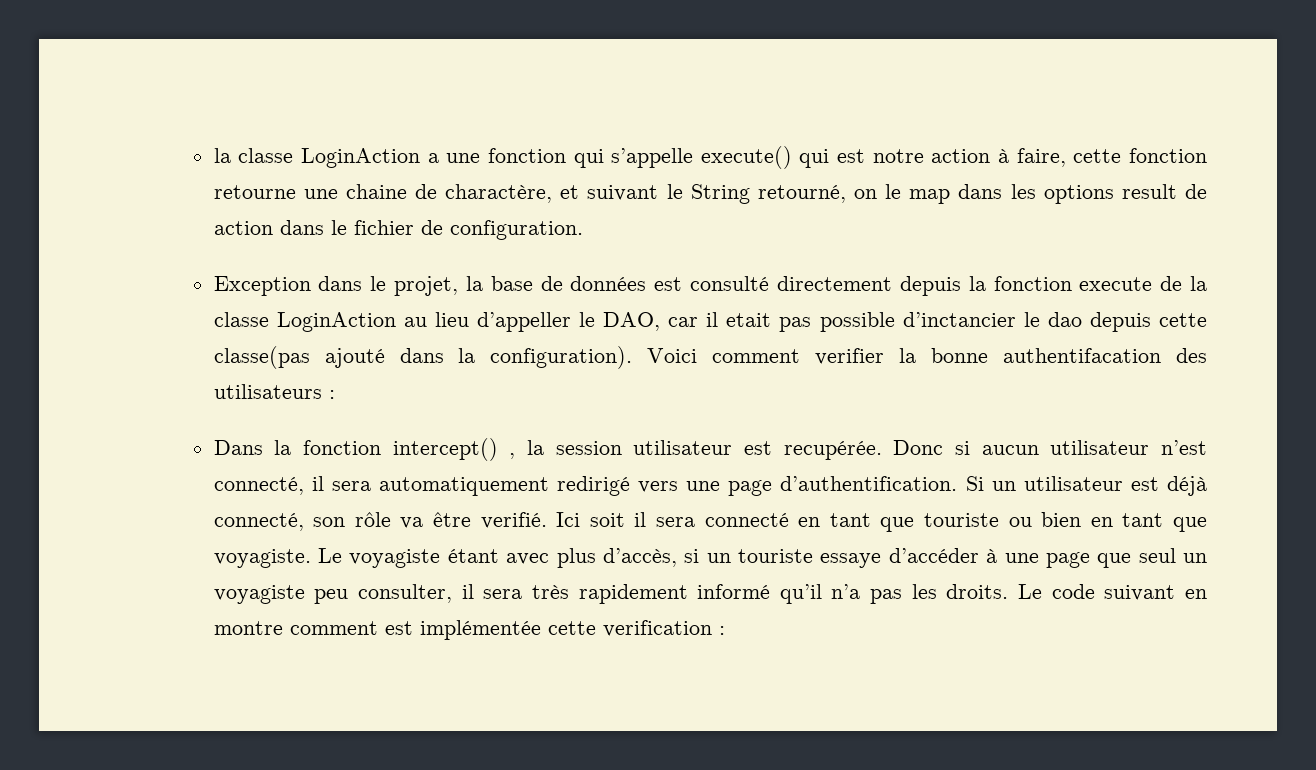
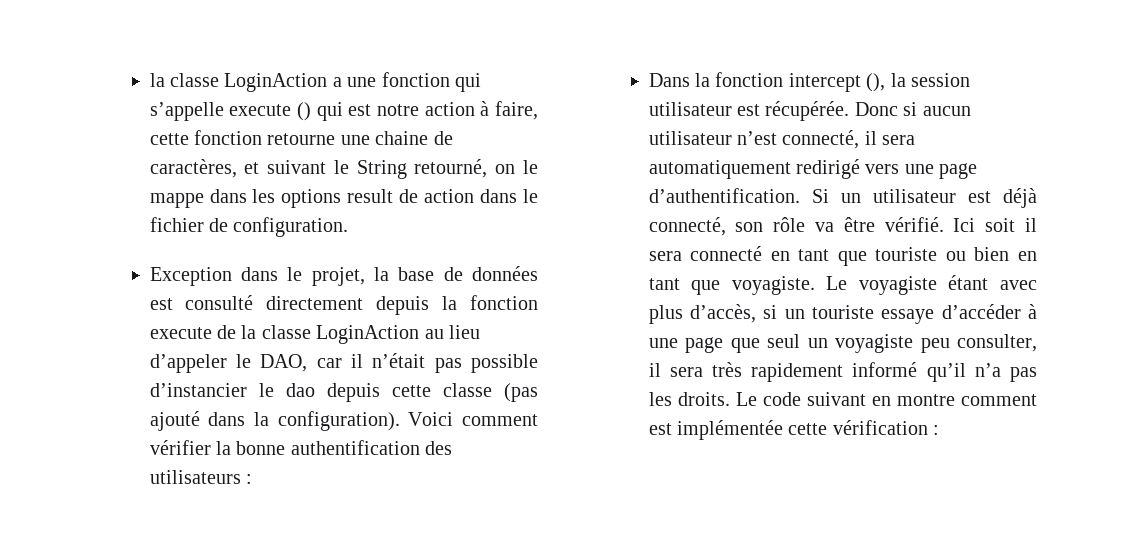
- la classe LoginAction a une fonction qui s’appelle execute() qui est notre action à faire, cette fonction retourne une chaine de charactère, et suivant le String retourné, on le map dans les options result de action dans le fichier de configuration.
+ la classe LoginAction a une fonction qui s’appelle execute () qui est notre action à faire, cette fonction retourne une chaine de caractères, et suivant le String retourné, on le mappe dans les options result de action dans le fichier de configuration.
- Exception dans le projet, la base de données est consulté directement depuis la fonction execute de la classe LoginAction au lieu d’appeller le DAO, car il etait pas possible d’inctancier le dao depuis cette classe(pas ajouté dans la configuration).
+ Exception dans le projet, la base de données est consulté directement depuis la fonction execute de la classe LoginAction au lieu d’appeler le DAO, car il n’était pas possible d’instancier le dao depuis cette classe (pas ajouté dans la configuration).
- Voici comment verifier la bonne authentifacation des utilisateurs :
+ Voici comment vérifier la bonne authentification des utilisateurs :
- Dans la fonction intercept() , la session utilisateur est recupérée.
+ Dans la fonction intercept (), la session utilisateur est récupérée.
- Si un utilisateur est déjà connecté, son rôle va être verifié.
+ Si un utilisateur est déjà connecté, son rôle va être vérifié.
- Le code suivant en montre comment est implémentée cette verification :
+ Le code suivant en montre comment est implémentée cette vérification :

